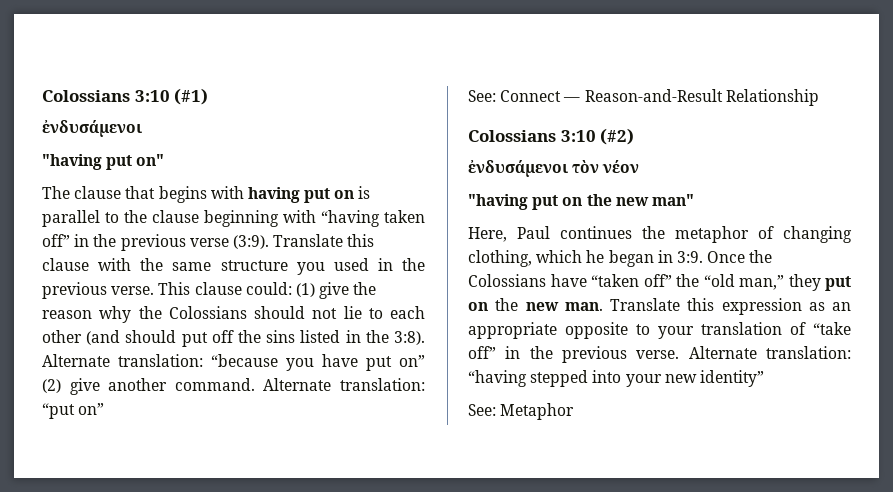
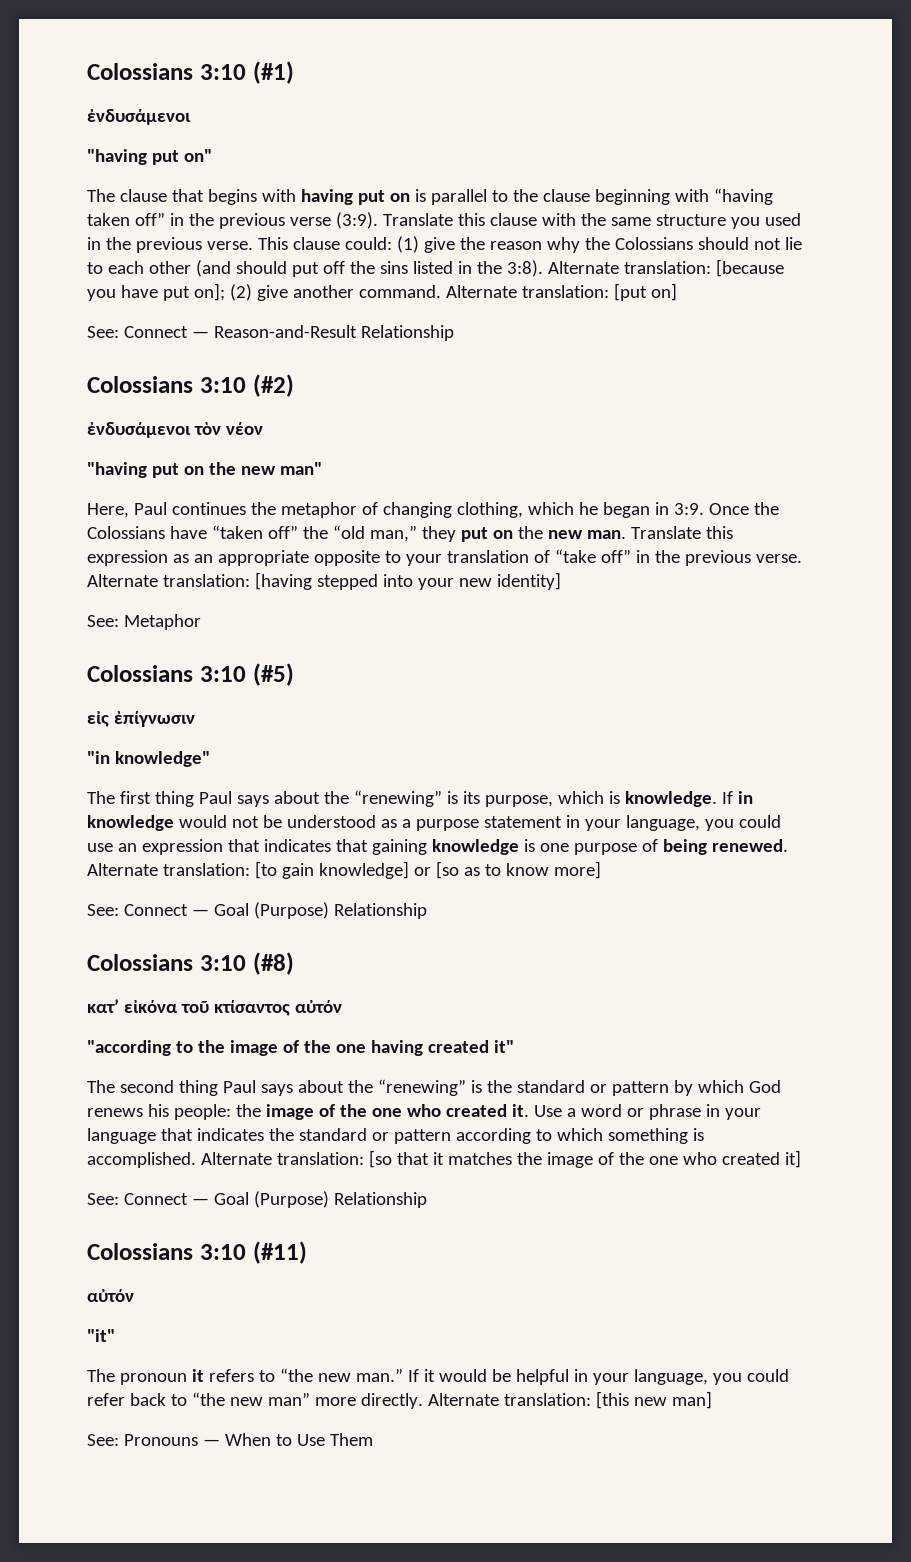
- Alternate translation: “because you have put on” (2) give another command.
+ Alternate translation: [because you have put on]; (2) give another command.
- Alternate translation: “put on”
+ Alternate translation: [put on]
- Alternate translation: “having stepped into your new identity”
+ Alternate translation: [having stepped into your new identity]
+ Colossians 3:10 (#5)
+ εἰς ἐπίγνωσιν
+ "in knowledge"
+ The first thing Paul says about the “renewing” is its purpose, which is knowledge. If in knowledge would not be understood as a purpose statement in your language, you could use an expression that indicates that gaining knowledge is one purpose of being renewed. Alternate translation: [to gain knowledge] or [so as to know more]
+ See: Connect — Goal (Purpose) Relationship
+ Colossians 3:10 (#8)
+ κατ’ εἰκόνα τοῦ κτίσαντος αὐτόν
+ "according to the image of the one having created it"
+ The second thing Paul says about the “renewing” is the standard or pattern by which God renews his people: the image of the one who created it. Use a word or phrase in your language that indicates the standard or pattern according to which something is accomplished. Alternate translation: [so that it matches the image of the one who created it]
+ See: Connect — Goal (Purpose) Relationship
+ Colossians 3:10 (#11)
+ αὐτόν
+ "it"
+ The pronoun it refers to “the new man.” If it would be helpful in your language, you could refer back to “the new man” more directly. Alternate translation: [this new man]
+ See: Pronouns — When to Use Them

